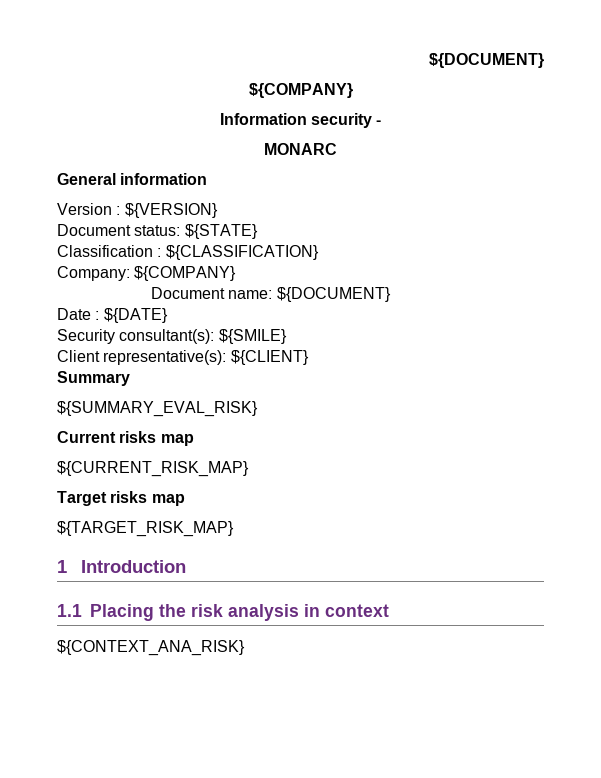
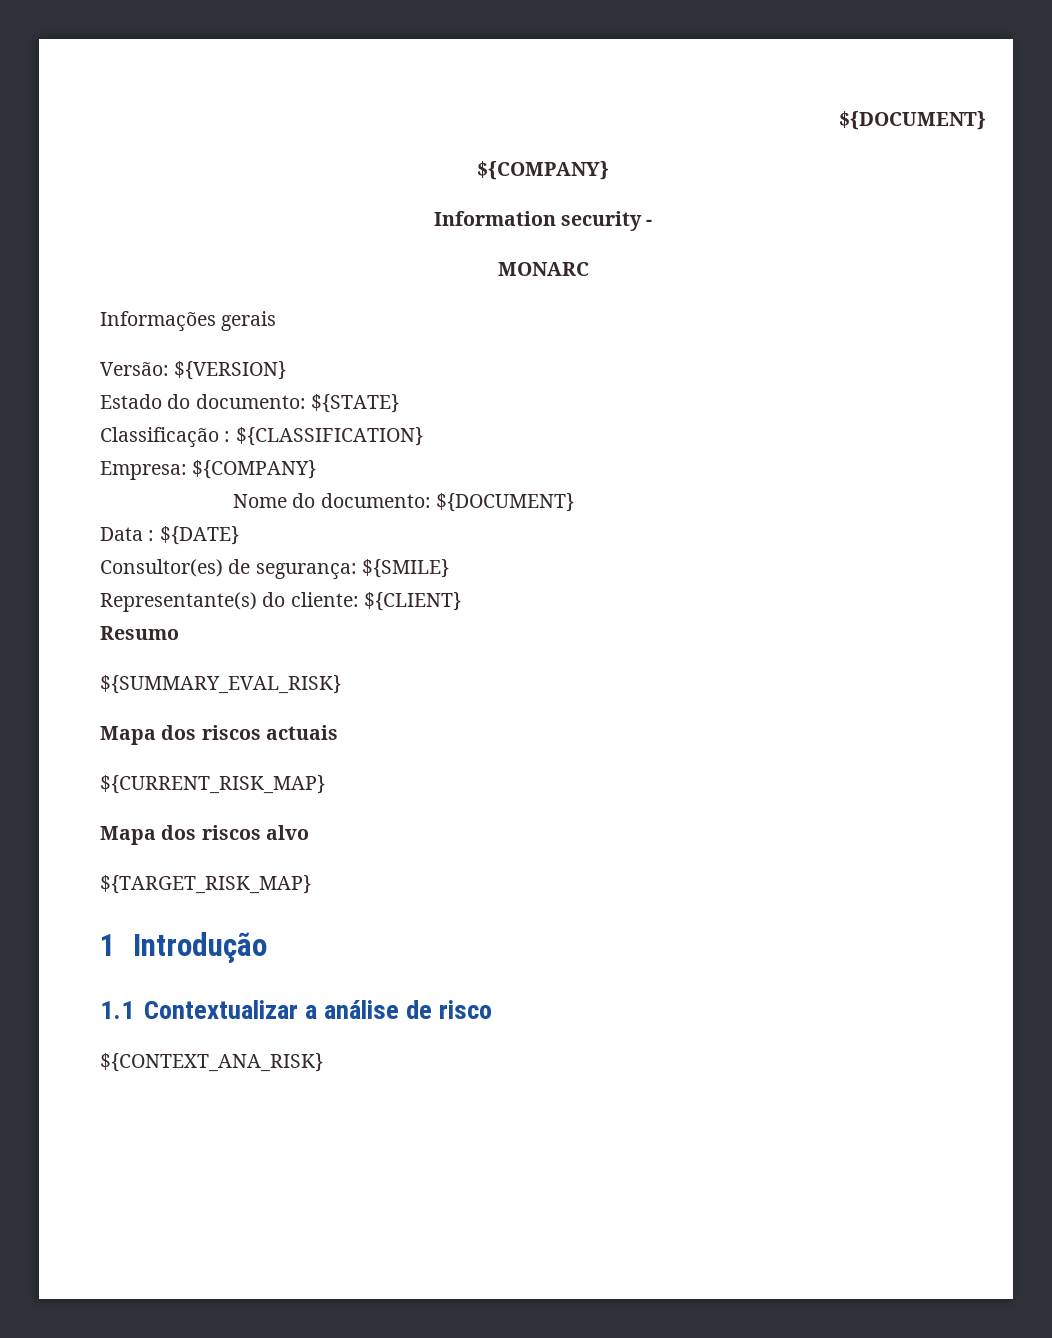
- General information
- Version : ${VERSION}
- Document status: ${STATE}
+ Informações gerais
+ Versão: ${VERSION}
+ Estado do documento: ${STATE}
- Classification : ${CLASSIFICATION}
+ Classificação : ${CLASSIFICATION}
- Company: ${COMPANY}
- Document name: ${DOCUMENT}
- Date : ${DATE}
+ Empresa: ${COMPANY}
+ Nome do documento: ${DOCUMENT}
+ Data : ${DATE}
- Security consultant(s): ${SMILE}
- Client representative(s): ${CLIENT}
+ Consultor(es) de segurança: ${SMILE}
+ Representante(s) do cliente: ${CLIENT}
- Summary
+ Resumo
- Current risks map
+ Mapa dos riscos actuais
  ${CURRENT_RISK_MAP}
- Target risks map
+ Mapa dos riscos alvo
- 1 Introduction
+ 1 Introdução
- 1.1 Placing the risk analysis in context
+ 1.1 Contextualizar a análise de risco

